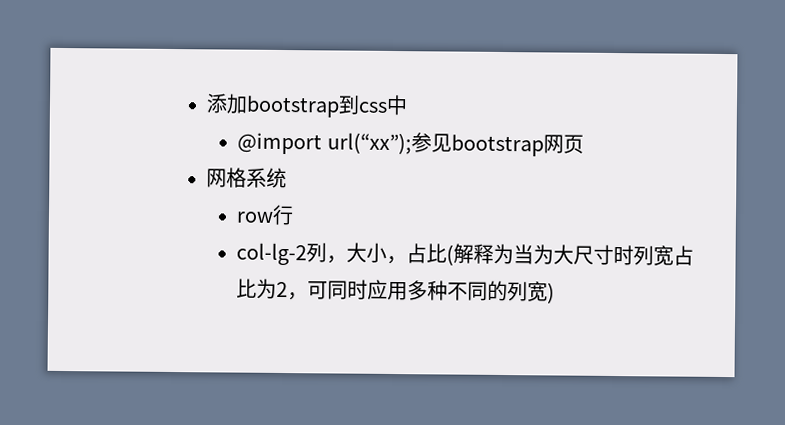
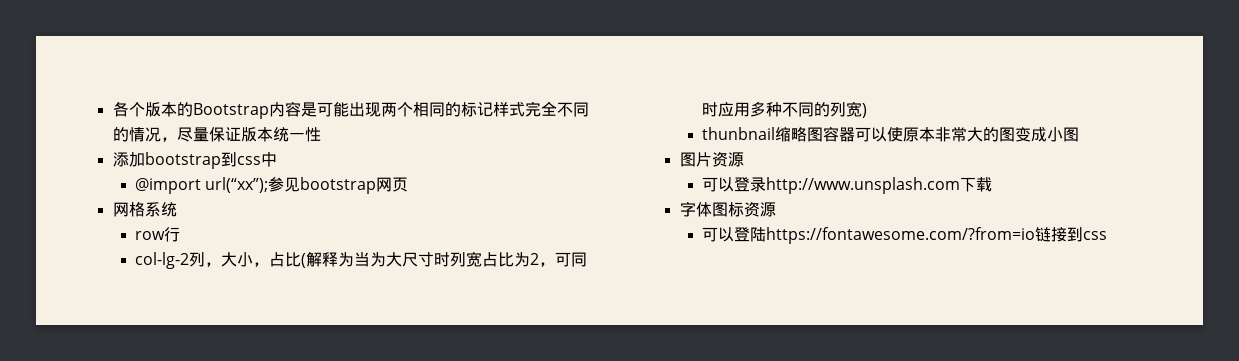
+ 各个版本的Bootstrap内容是可能出现两个相同的标记样式完全不同的情况，尽量保证版本统一性
+ thunbnail缩略图容器可以使原本非常大的图变成小图
+ 图片资源
+ 可以登录http://www.unsplash.com下载
+ 字体图标资源
+ 可以登陆https://fontawesome.com/?from=io链接到css

